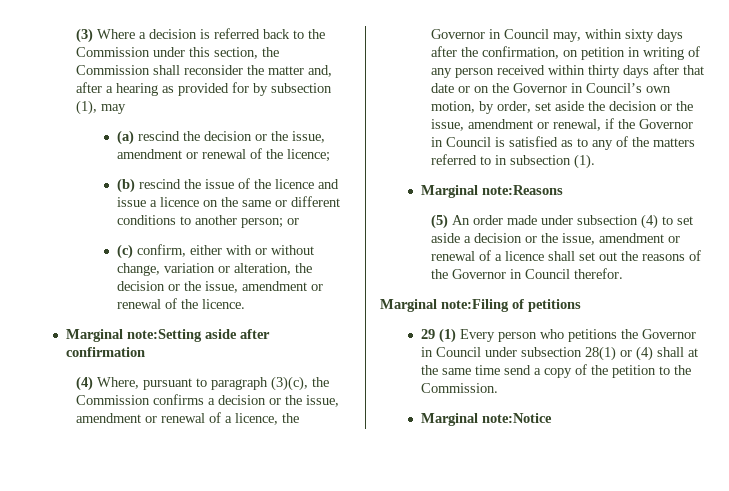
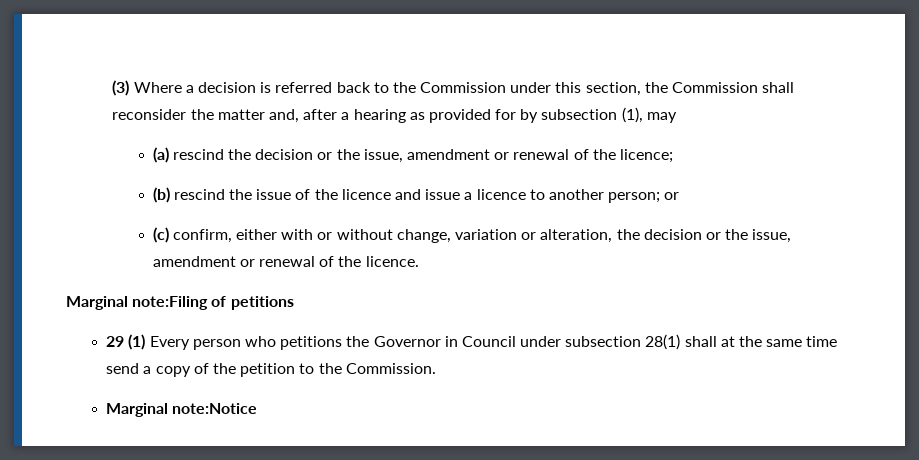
- (b) rescind the issue of the licence and issue a licence on the same or different conditions to another person; or
+ (b) rescind the issue of the licence and issue a licence to another person; or
- Marginal note:Setting aside after confirmation
- (4) Where, pursuant to paragraph (3)(c), the Commission confirms a decision or the issue, amendment or renewal of a licence, the Governor in Council may, within sixty days after the confirmation, on petition in writing of any person received within thirty days after that date or on the Governor in Council’s own motion, by order, set aside the decision or the issue, amendment or renewal, if the Governor in Council is satisfied as to any of the matters referred to in subsection (1).
- Marginal note:Reasons
- (5) An order made under subsection (4) to set aside a decision or the issue, amendment or renewal of a licence shall set out the reasons of the Governor in Council therefor.
- 29 (1) Every person who petitions the Governor in Council under subsection 28(1) or (4) shall at the same time send a copy of the petition to the Commission.
+ 29 (1) Every person who petitions the Governor in Council under subsection 28(1) shall at the same time send a copy of the petition to the Commission.

